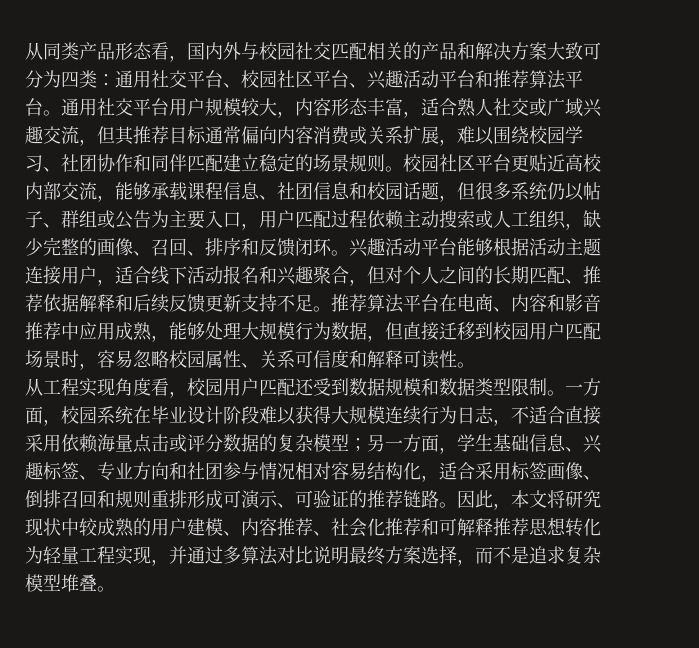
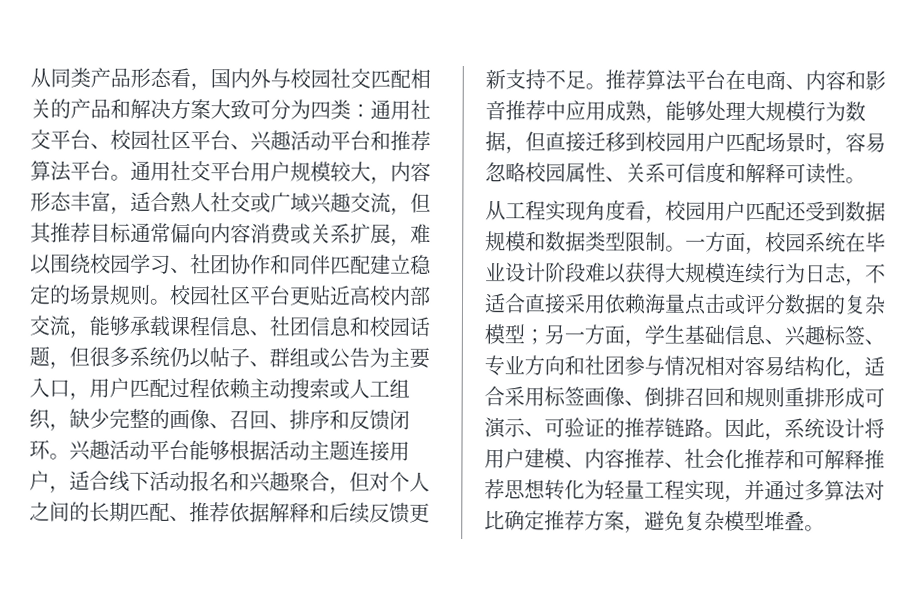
- 因此，本文将研究现状中较成熟的用户建模、内容推荐、社会化推荐和可解释推荐思想转化为轻量工程实现，并通过多算法对比说明最终方案选择，而不是追求复杂模型堆叠。
+ 因此，系统设计将用户建模、内容推荐、社会化推荐和可解释推荐思想转化为轻量工程实现，并通过多算法对比确定推荐方案，避免复杂模型堆叠。

